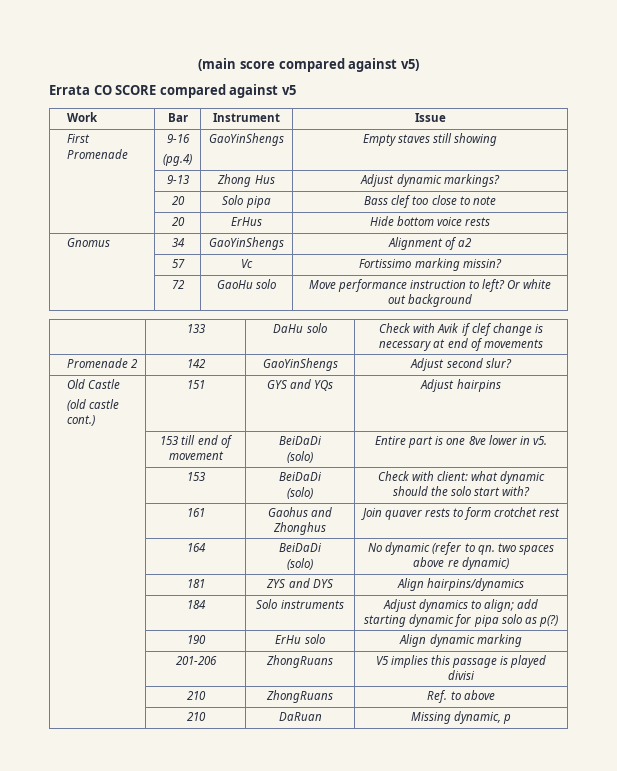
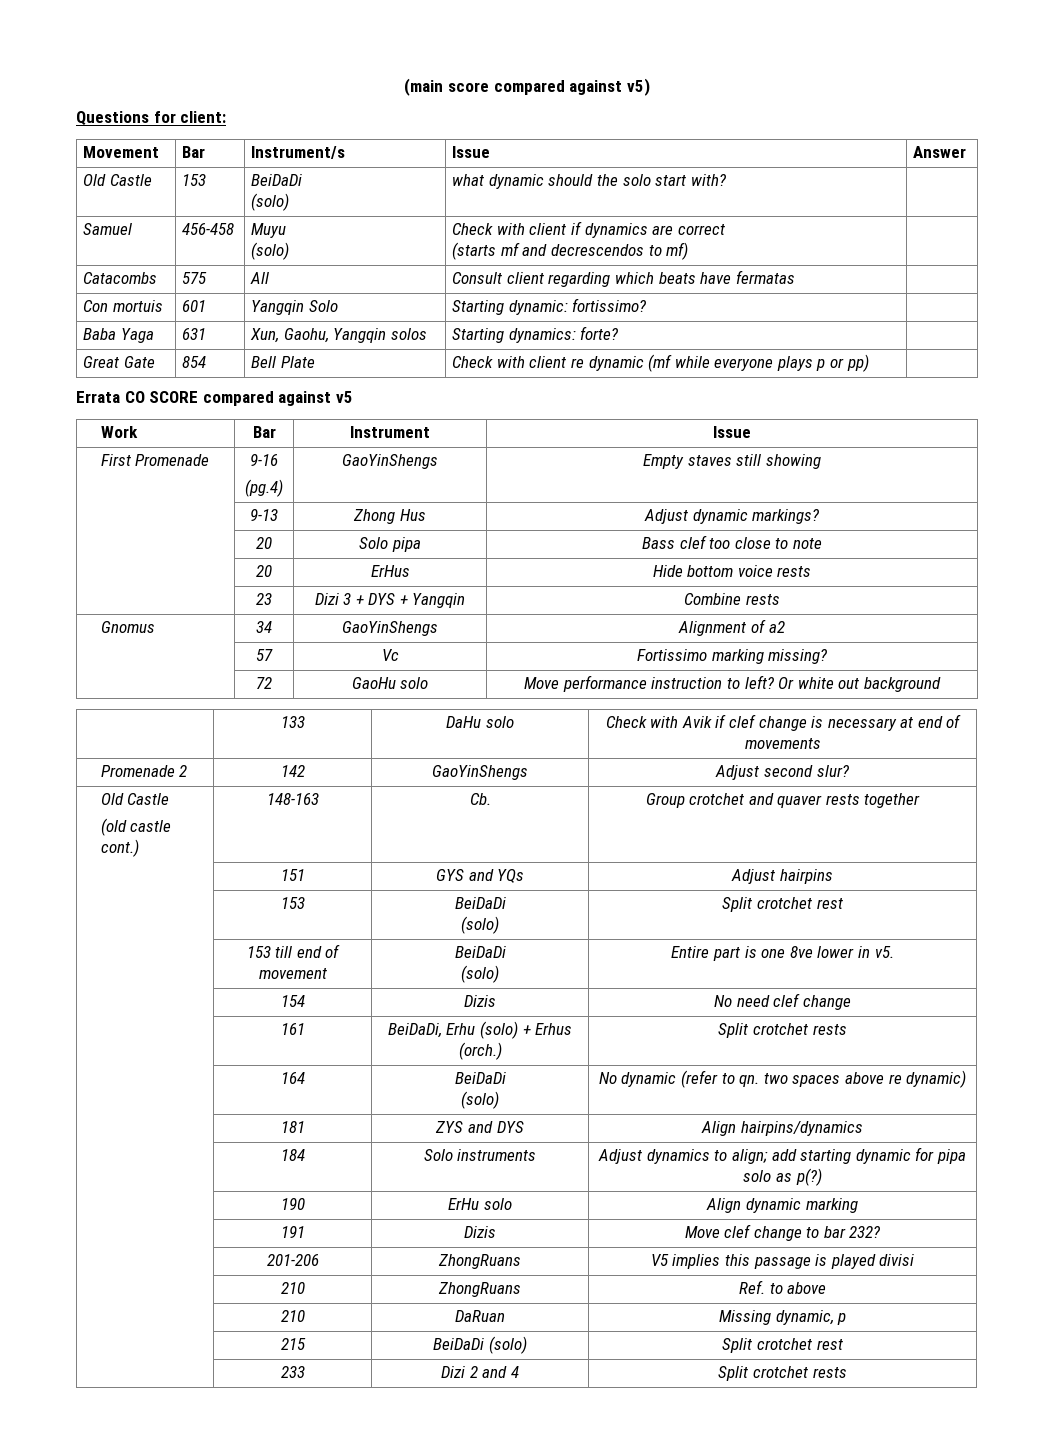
+ Questions for client:
+ Movement | Bar | Instrument/s | Issue | Answer
+ Old Castle | 153 | BeiDaDi
+ (solo) | what dynamic should the solo start with? |
+ Samuel | 456-458 | Muyu
+ (solo) | Check with client if dynamics are correct
+ (starts mf and decrescendos to mf) |
+ Catacombs | 575 | All | Consult client regarding which beats have fermatas |
+ Con mortuis | 601 | Yangqin Solo | Starting dynamic: fortissimo? |
+ Baba Yaga | 631 | Xun, Gaohu, Yangqin solos | Starting dynamics: forte? |
+ Great Gate | 854 | Bell Plate | Check with client re dynamic (mf while everyone plays p or pp) |
+ | 23 | Dizi 3 + DYS + Yangqin | Combine rests
- | 57 | Vc | Fortissimo marking missin?
+ | 57 | Vc | Fortissimo marking missing?
  Promenade 2 | 142 | GaoYinShengs | Adjust second slur?
  Old Castle
- (old castle cont.) | 151 | GYS and YQs | Adjust hairpins
+ (old castle cont.) | 148-163 | Cb. | Group crotchet and quaver rests together
+ | 151 | GYS and YQs | Adjust hairpins
+ | 153 | BeiDaDi
+ (solo) | Split crotchet rest
- | 153 | BeiDaDi
- (solo) | Check with client: what dynamic should the solo start with?
- | 161 | Gaohus and Zhonghus | Join quaver rests to form crotchet rest
+ | 154 | Dizis | No need clef change
+ | 161 | BeiDaDi, Erhu (solo) + Erhus (orch.) | Split crotchet rests
+ | 191 | Dizis | Move clef change to bar 232?
+ | 215 | BeiDaDi (solo) | Split crotchet rest
+ | 233 | Dizi 2 and 4 | Split crotchet rests

